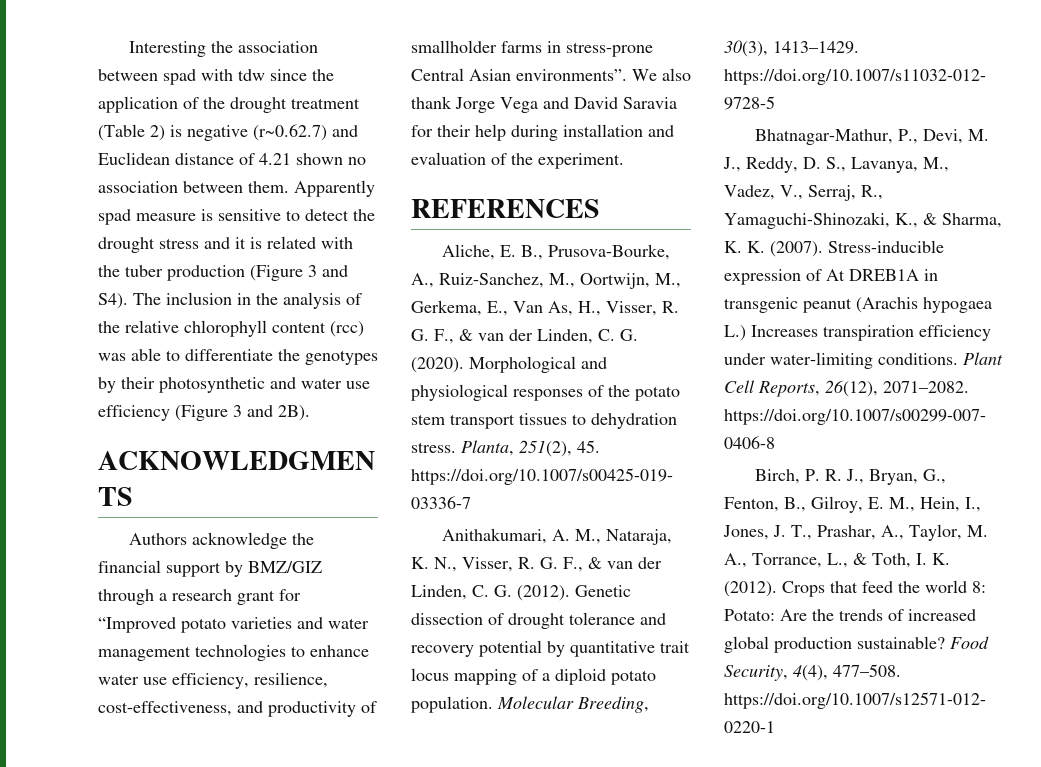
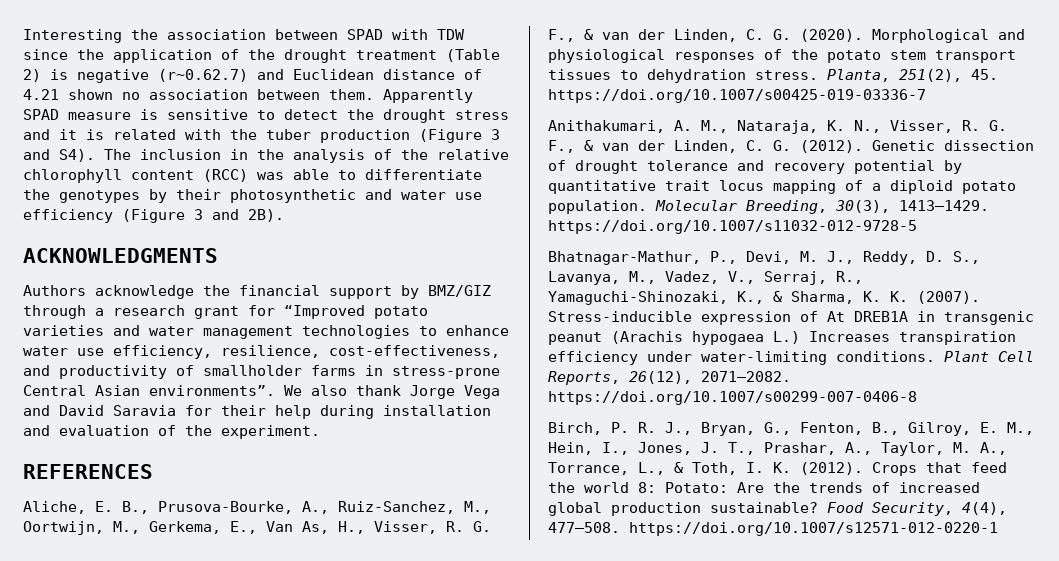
- Interesting the association between spad with tdw since the application of the drought treatment (Table 2) is negative (r~0.62.7) and Euclidean distance of 4.21 shown no association between them.
+ Interesting the association between SPAD with TDW since the application of the drought treatment (Table 2) is negative (r~0.62.7) and Euclidean distance of 4.21 shown no association between them.
- Apparently spad measure is sensitive to detect the drought stress and it is related with the tuber production (Figure 3 and S4). The inclusion in the analysis of the relative chlorophyll content (rcc) was able to differentiate the genotypes by their photosynthetic and water use efficiency (Figure 3 and 2B).
+ Apparently SPAD measure is sensitive to detect the drought stress and it is related with the tuber production (Figure 3 and S4). The inclusion in the analysis of the relative chlorophyll content (RCC) was able to differentiate the genotypes by their photosynthetic and water use efficiency (Figure 3 and 2B).

